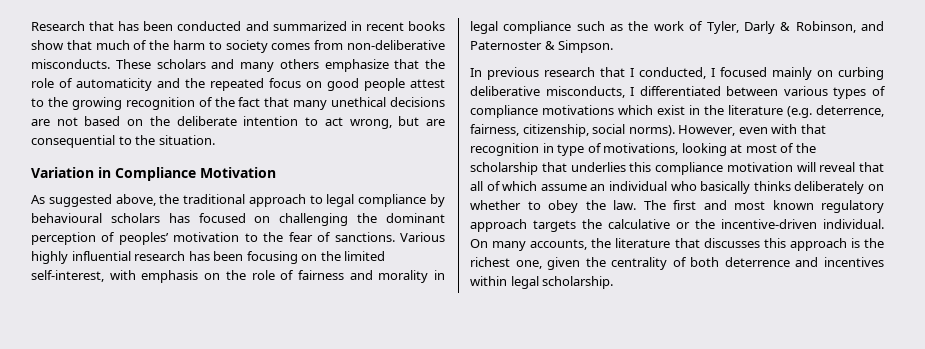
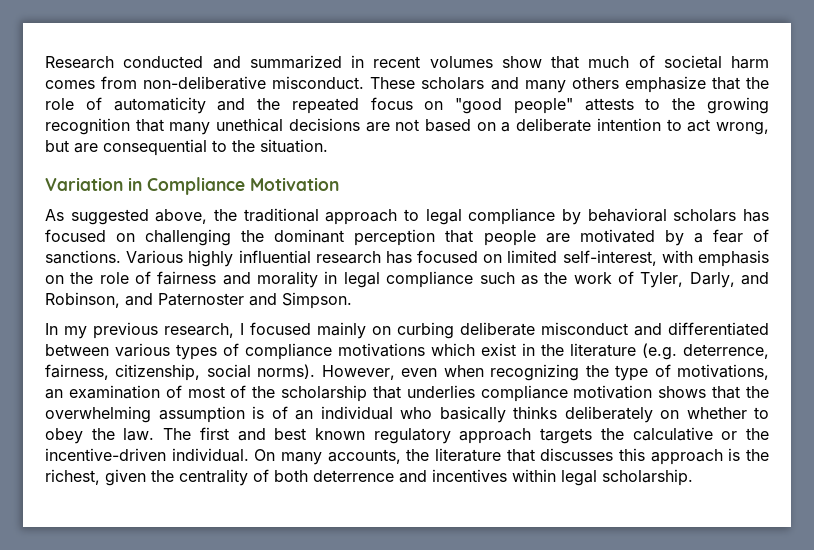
- Research that has been conducted and summarized in recent books show that much of the harm to society comes from non-deliberative misconducts.
+ Research conducted and summarized in recent volumes show that much of societal harm comes from non-deliberative misconduct.
- These scholars and many others emphasize that the role of automaticity and the repeated focus on good people attest to the growing recognition of the fact that many unethical decisions are not based on the deliberate intention to act wrong, but are consequential to the situation.
+ These scholars and many others emphasize that the role of automaticity and the repeated focus on "good people" attests to the growing recognition that many unethical decisions are not based on a deliberate intention to act wrong, but are consequential to the situation.
- As suggested above, the traditional approach to legal compliance by behavioural scholars has focused on challenging the dominant perception of peoples’ motivation to the fear of sanctions.
+ As suggested above, the traditional approach to legal compliance by behavioral scholars has focused on challenging the dominant perception that people are motivated by a fear of sanctions.
- Various highly influential research has been focusing on the limited self-interest, with emphasis on the role of fairness and morality in legal compliance such as the work of Tyler, Darly & Robinson, and Paternoster & Simpson.
+ Various highly influential research has focused on limited self-interest, with emphasis on the role of fairness and morality in legal compliance such as the work of Tyler, Darly, and Robinson, and Paternoster and Simpson.
- In previous research that I conducted, I focused mainly on curbing deliberative misconducts, I differentiated between various types of compliance motivations which exist in the literature (e.g. deterrence, fairness, citizenship, social norms).
+ In my previous research, I focused mainly on curbing deliberate misconduct and differentiated between various types of compliance motivations which exist in the literature (e.g. deterrence, fairness, citizenship, social norms).
- However, even with that recognition in type of motivations, looking at most of the scholarship that underlies this compliance motivation will reveal that all of which assume an individual who basically thinks deliberately on whether to obey the law.
+ However, even when recognizing the type of motivations, an examination of most of the scholarship that underlies compliance motivation shows that the overwhelming assumption is of an individual who basically thinks deliberately on whether to obey the law.
- The first and most known regulatory approach targets the calculative or the incentive-driven individual.
+ The first and best known regulatory approach targets the calculative or the incentive-driven individual.
- On many accounts, the literature that discusses this approach is the richest one, given the centrality of both deterrence and incentives within legal scholarship.
+ On many accounts, the literature that discusses this approach is the richest, given the centrality of both deterrence and incentives within legal scholarship.

